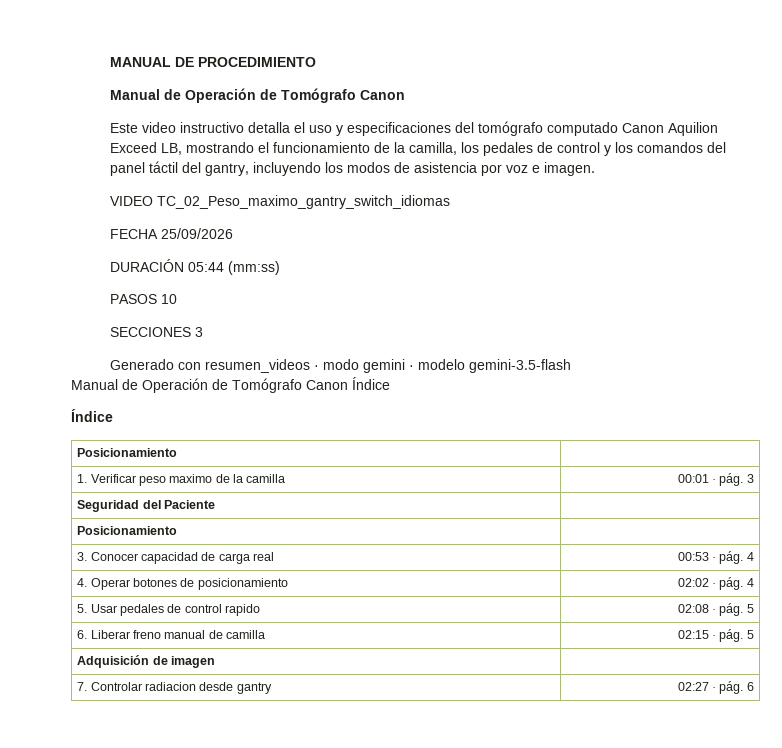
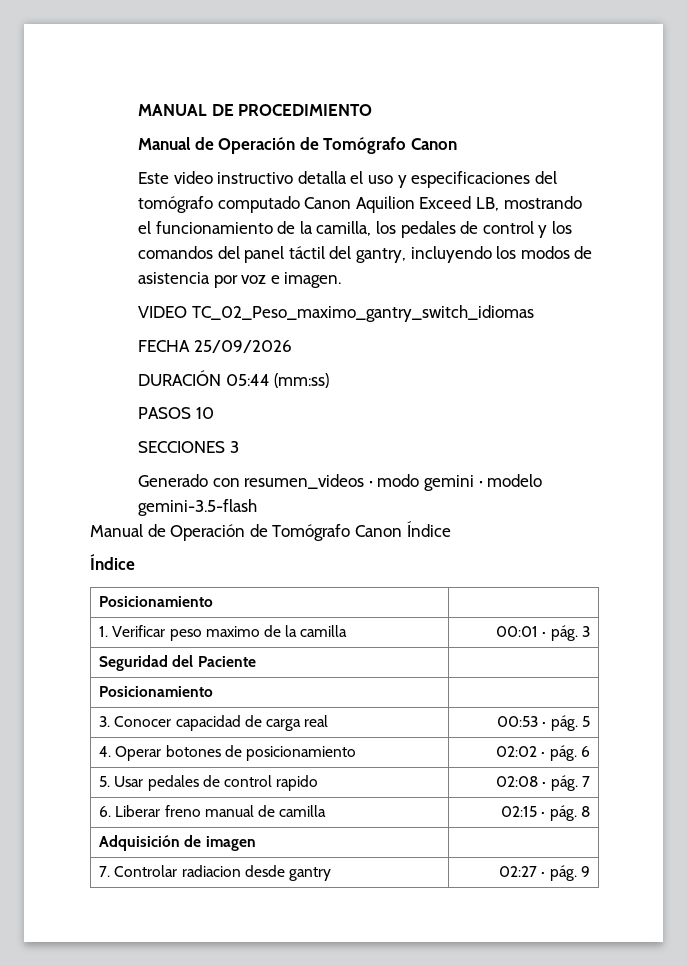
- 3. Conocer capacidad de carga real | 00:53 · pág. 4
+ 3. Conocer capacidad de carga real | 00:53 · pág. 5
- 4. Operar botones de posicionamiento | 02:02 · pág. 4
+ 4. Operar botones de posicionamiento | 02:02 · pág. 6
- 5. Usar pedales de control rapido | 02:08 · pág. 5
+ 5. Usar pedales de control rapido | 02:08 · pág. 7
- 6. Liberar freno manual de camilla | 02:15 · pág. 5
+ 6. Liberar freno manual de camilla | 02:15 · pág. 8
- 7. Controlar radiacion desde gantry | 02:27 · pág. 6
+ 7. Controlar radiacion desde gantry | 02:27 · pág. 9

